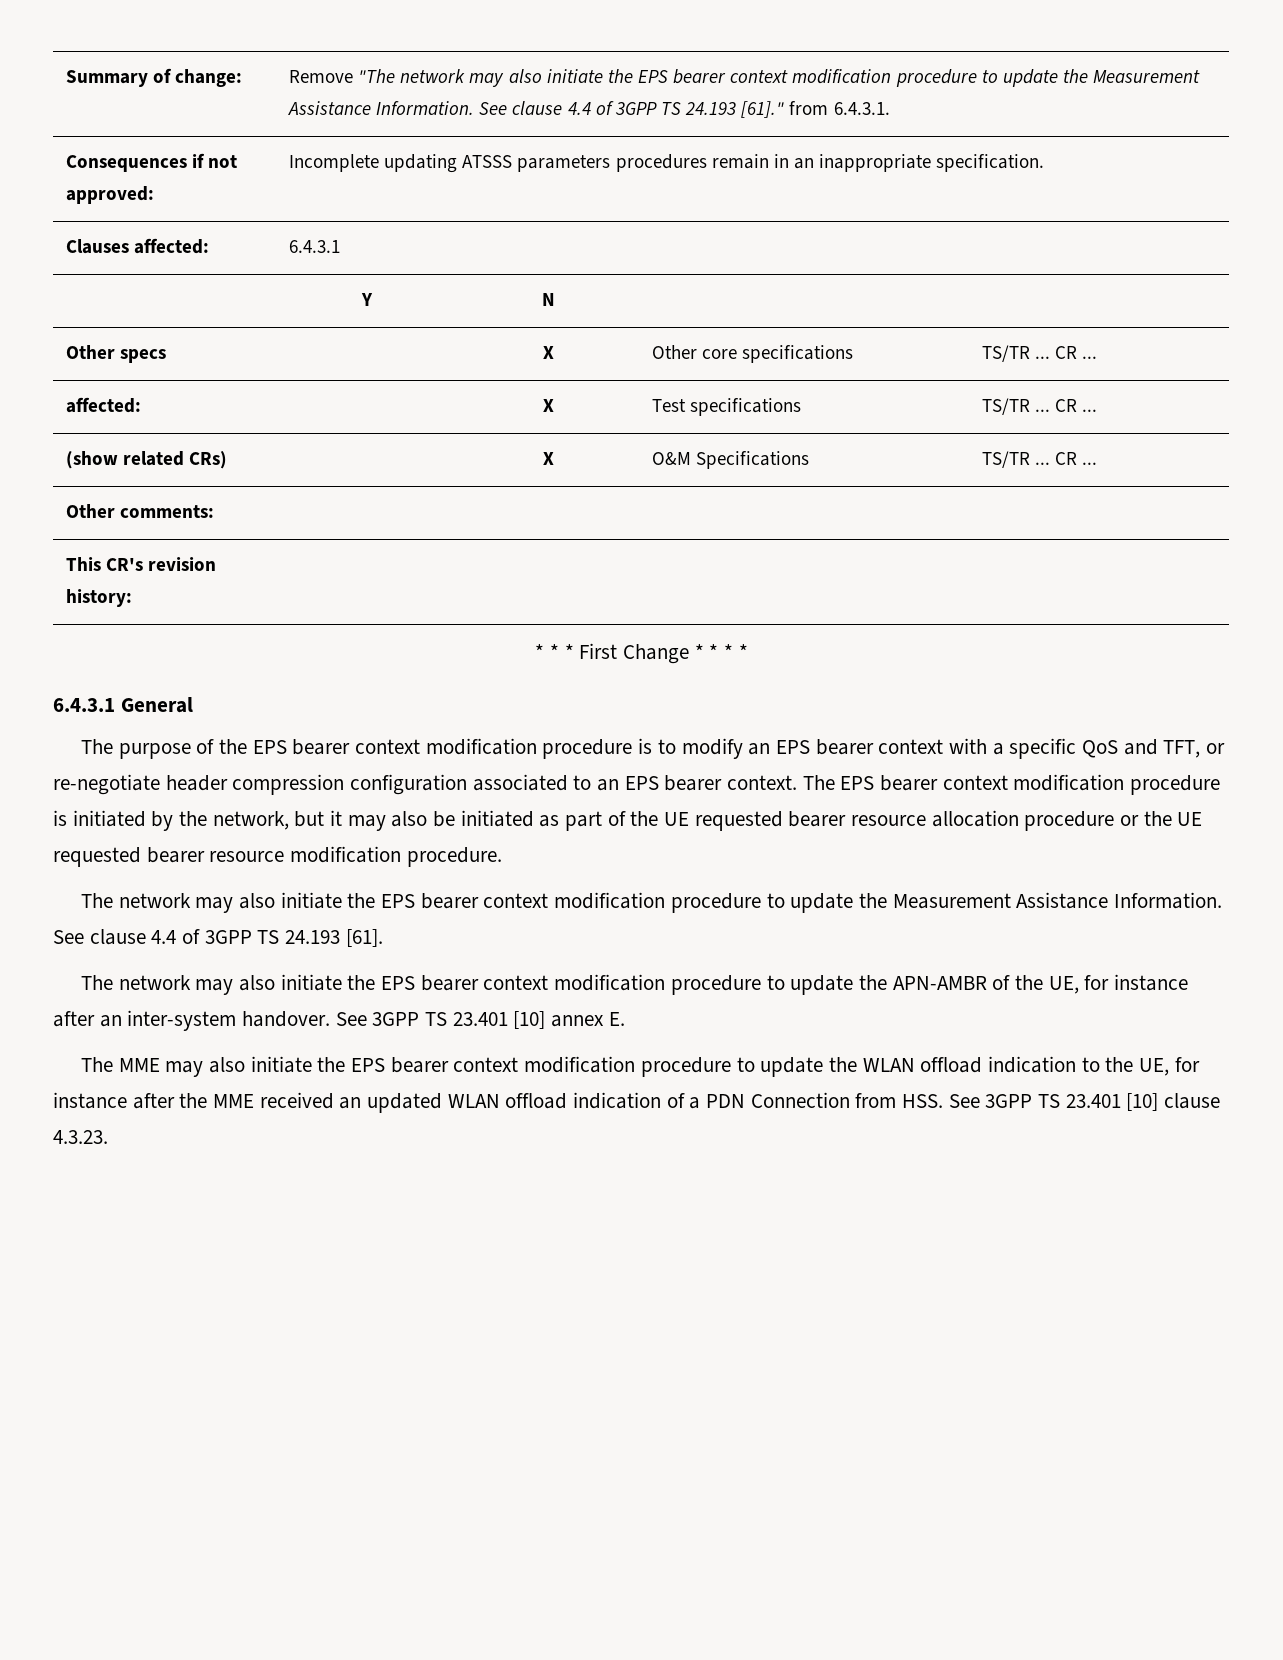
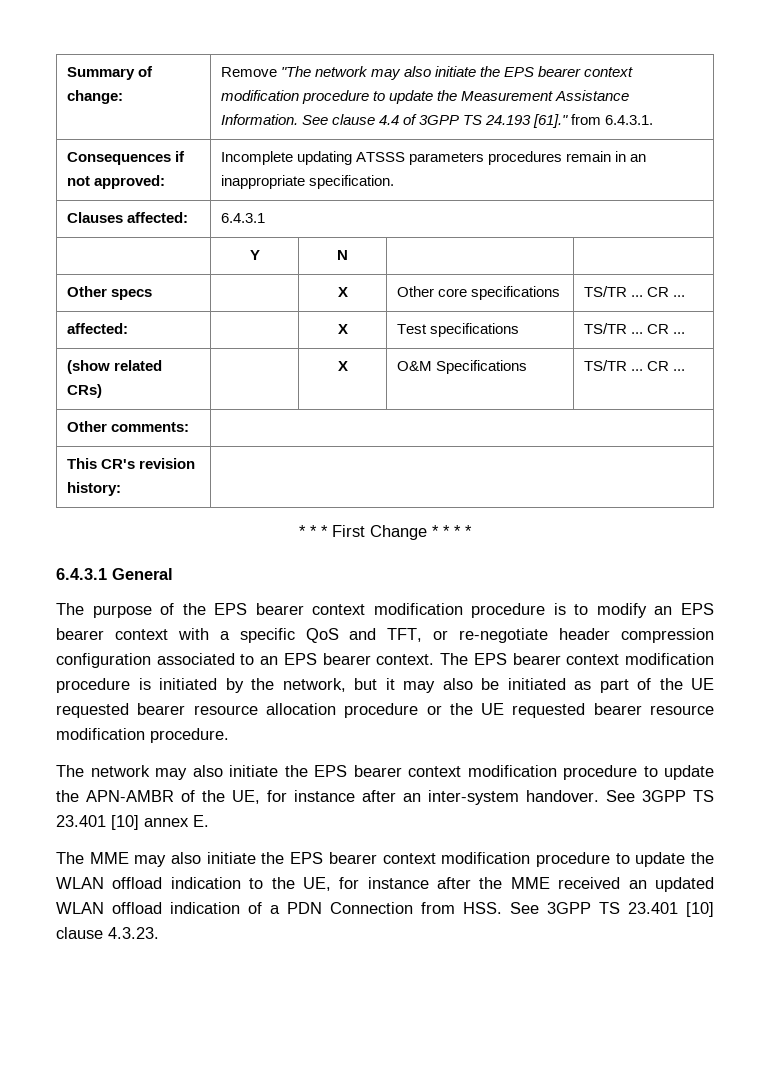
- The network may also initiate the EPS bearer context modification procedure to update the Measurement Assistance Information. See clause 4.4 of 3GPP TS 24.193 [61].

